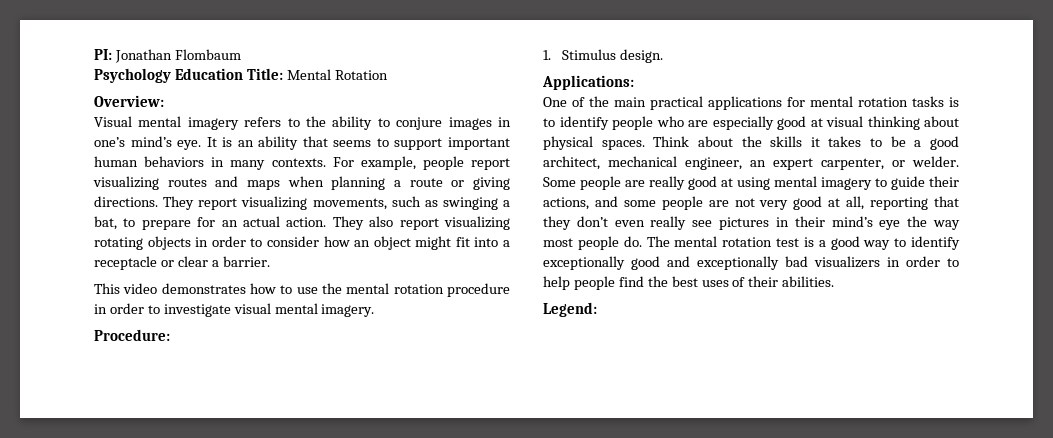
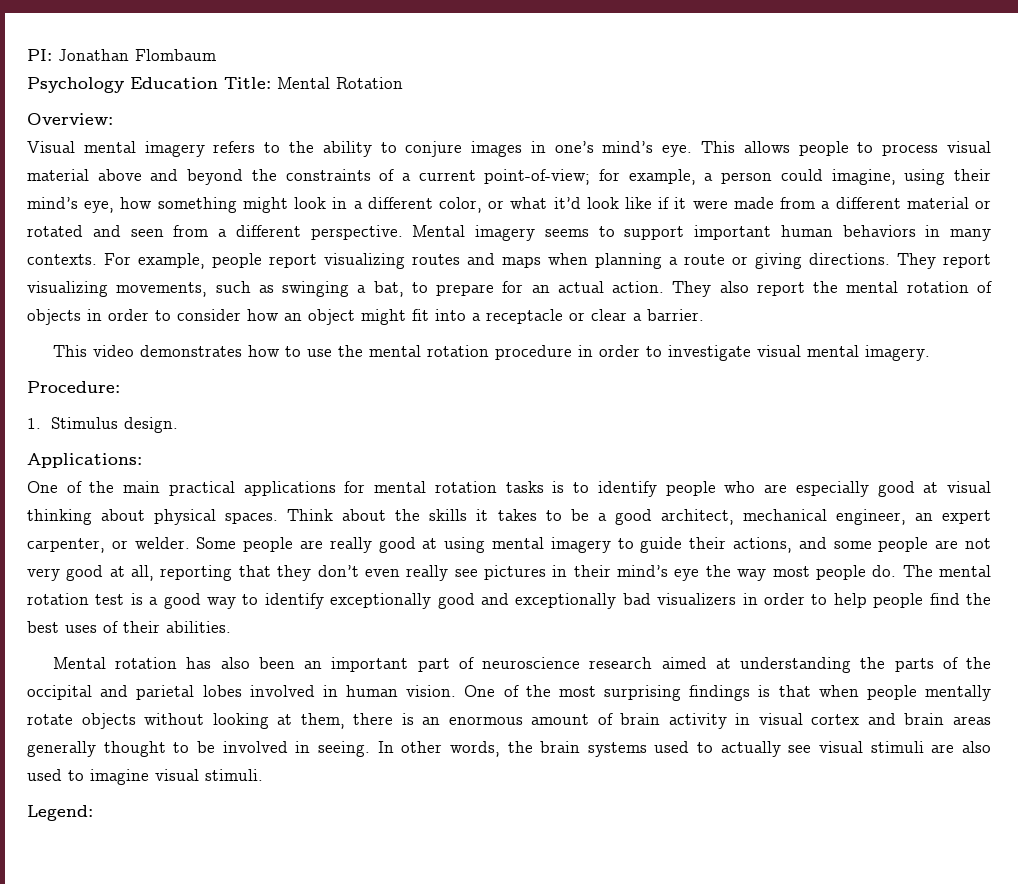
- It is an ability that seems to support important human behaviors in many contexts.
+ This allows people to process visual material above and beyond the constraints of a current point-of-view; for example, a person could imagine, using their mind’s eye, how something might look in a different color, or what it’d look like if it were made from a different material or rotated and seen from a different perspective. Mental imagery seems to support important human behaviors in many contexts.
- They also report visualizing rotating objects in order to consider how an object might fit into a receptacle or clear a barrier.
+ They also report the mental rotation of objects in order to consider how an object might fit into a receptacle or clear a barrier.
+ Mental rotation has also been an important part of neuroscience research aimed at understanding the parts of the occipital and parietal lobes involved in human vision. One of the most surprising findings is that when people mentally rotate objects without looking at them, there is an enormous amount of brain activity in visual cortex and brain areas generally thought to be involved in seeing. In other words, the brain systems used to actually see visual stimuli are also used to imagine visual stimuli.

